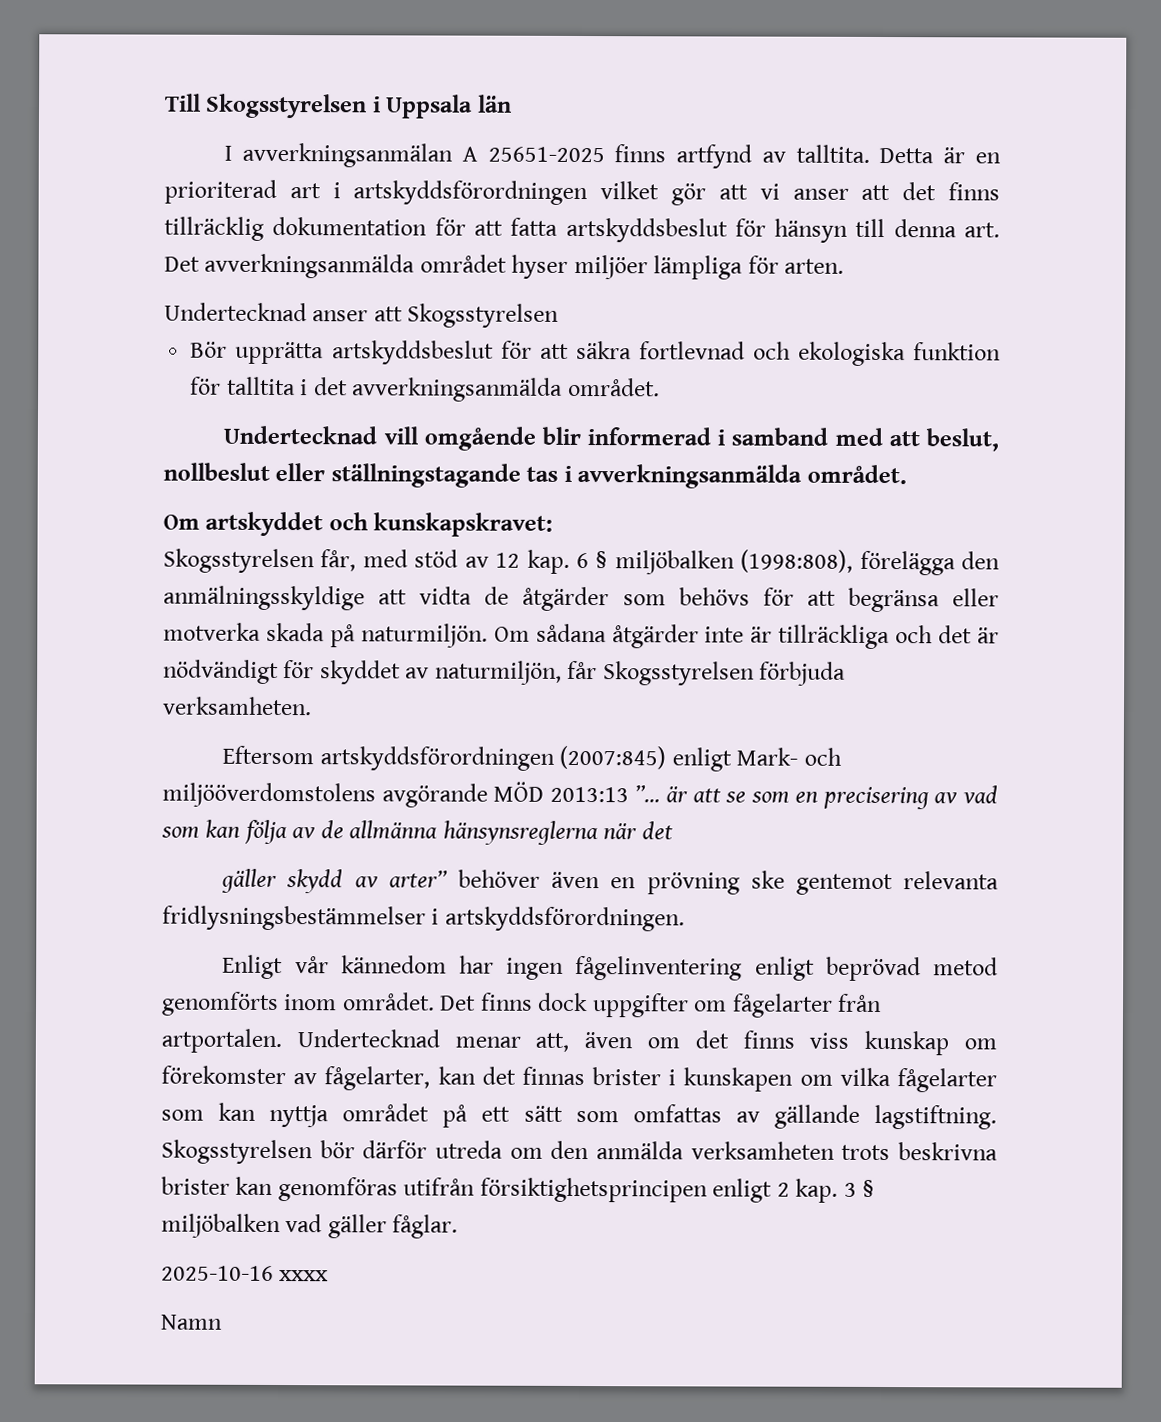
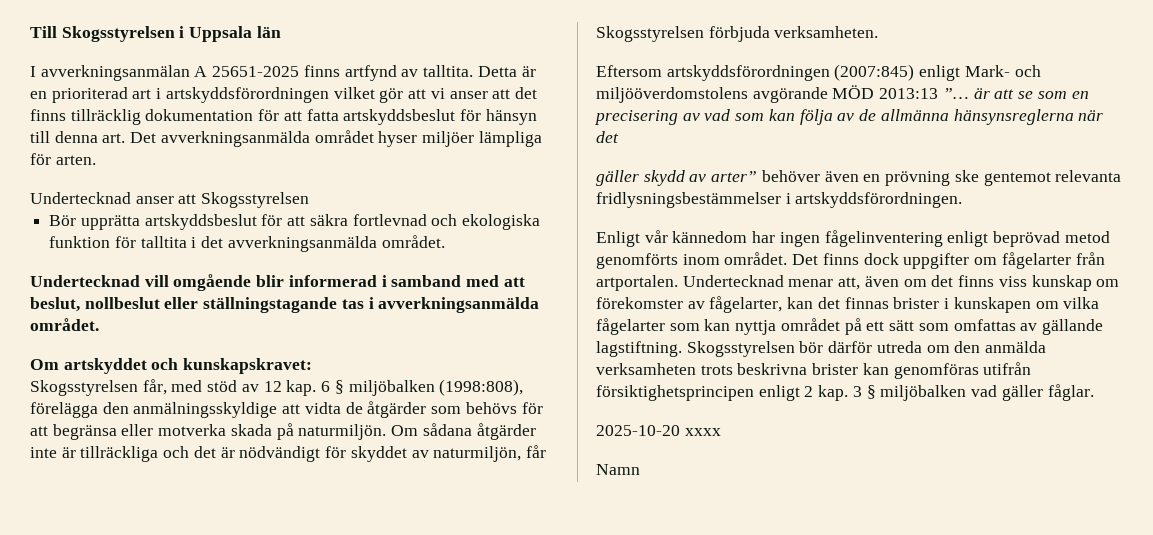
- 2025-10-16 xxxx
+ 2025-10-20 xxxx

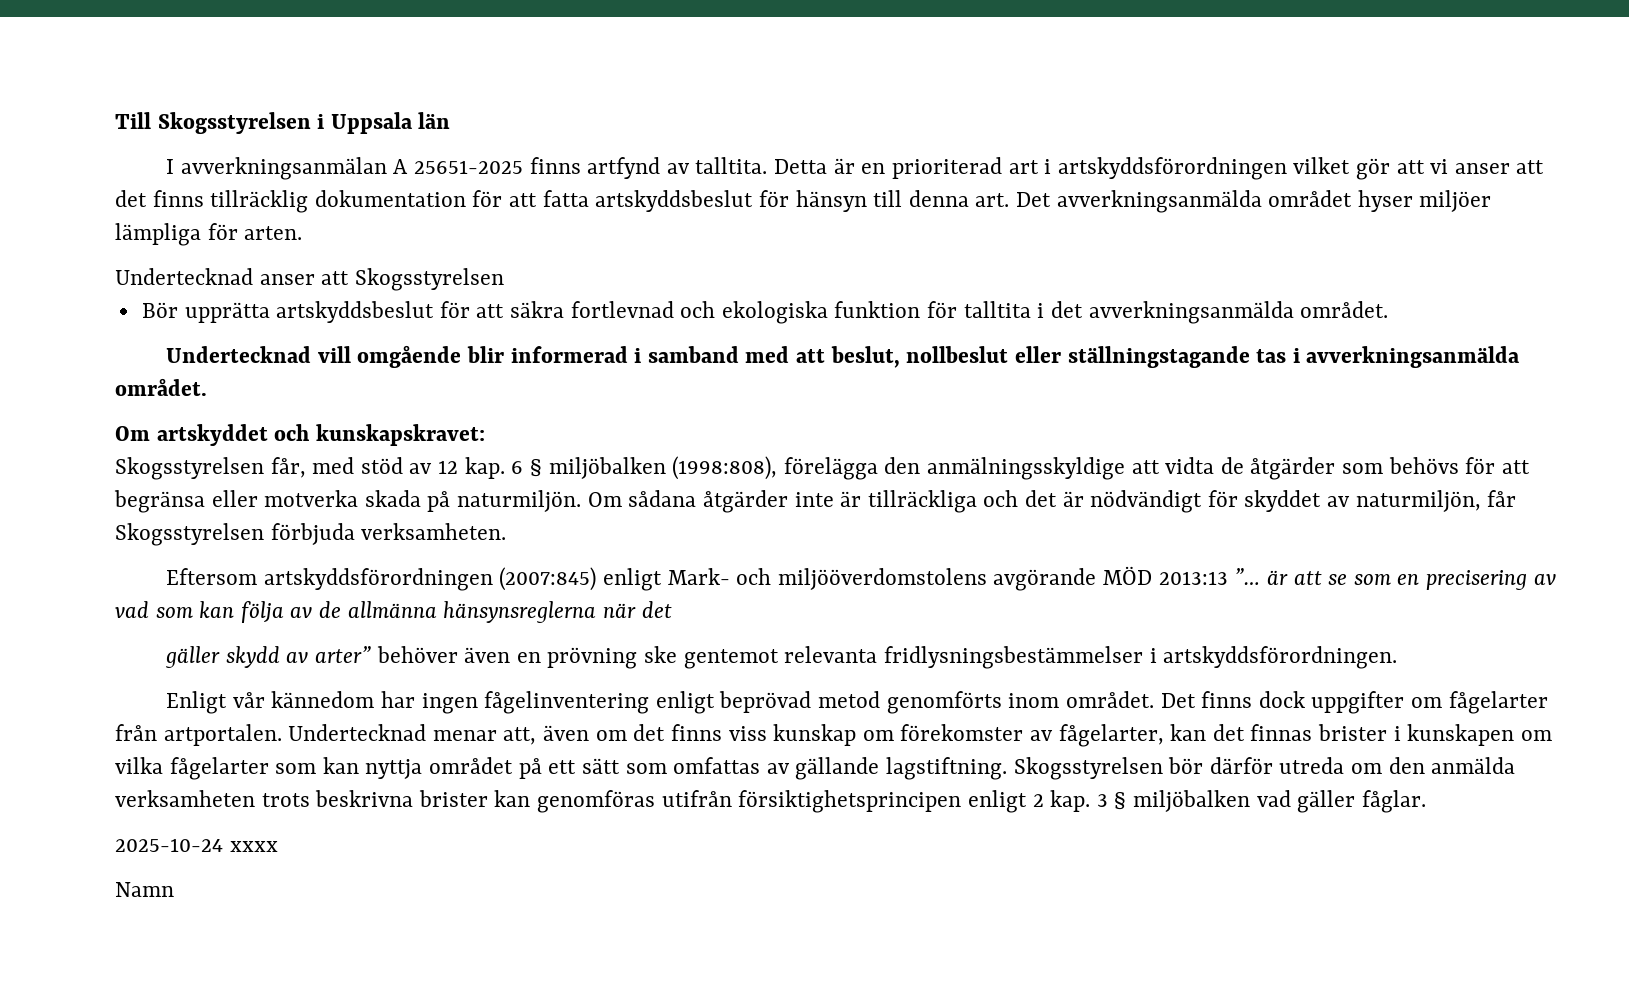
- 2025-10-20 xxxx
+ 2025-10-24 xxxx

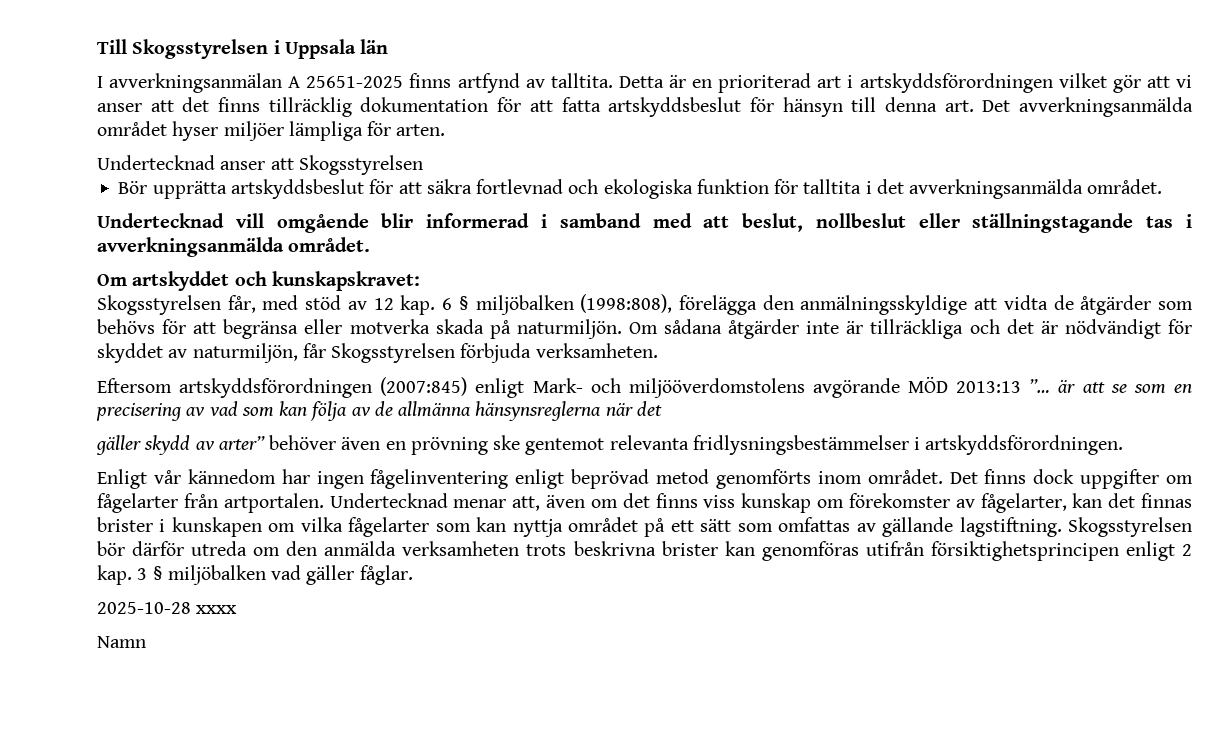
- 2025-10-24 xxxx
+ 2025-10-28 xxxx

